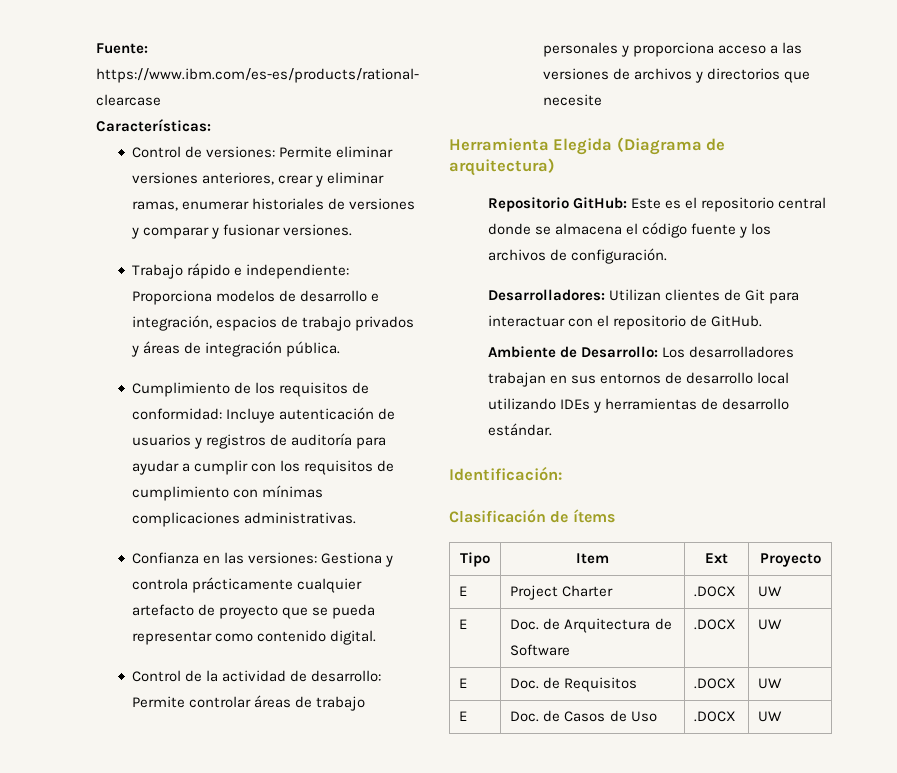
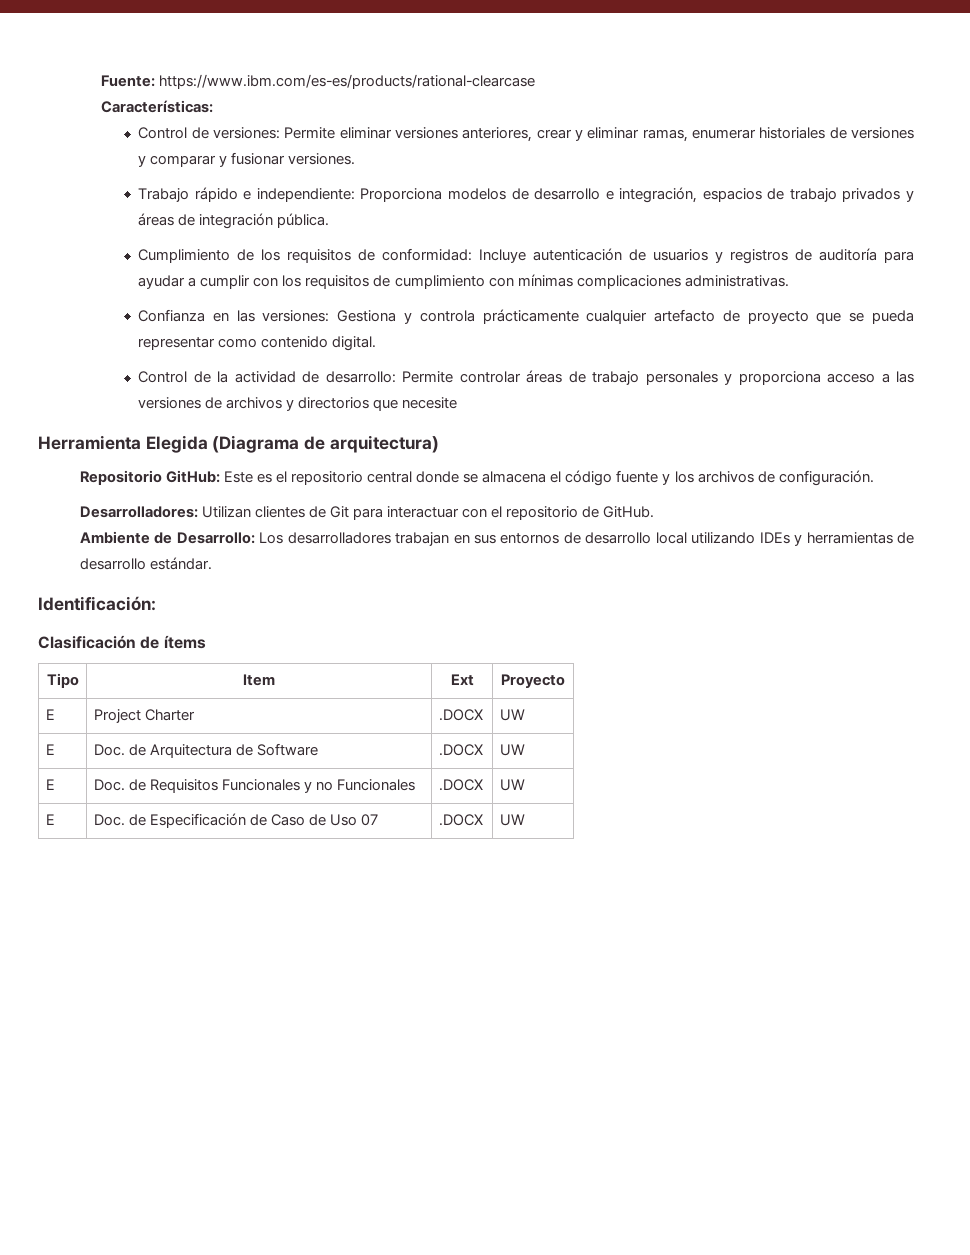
- E | Doc. de Requisitos | .DOCX | UW
- E | Doc. de Casos de Uso | .DOCX | UW
+ E | Doc. de Requisitos Funcionales y no Funcionales | .DOCX | UW
+ E | Doc. de Especificación de Caso de Uso 07 | .DOCX | UW

